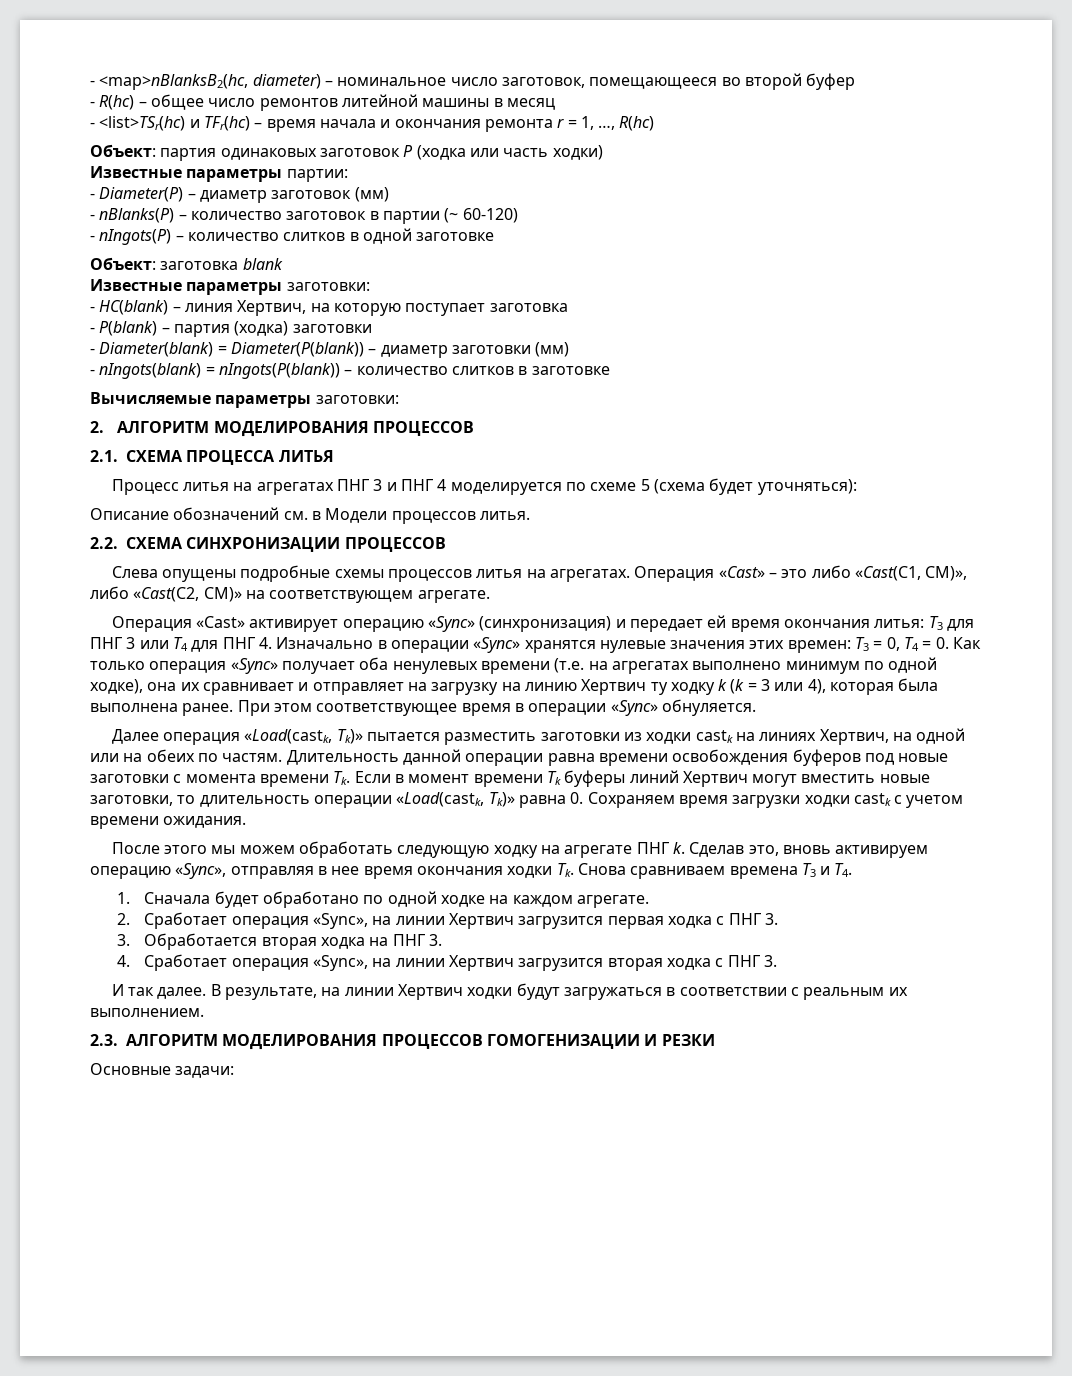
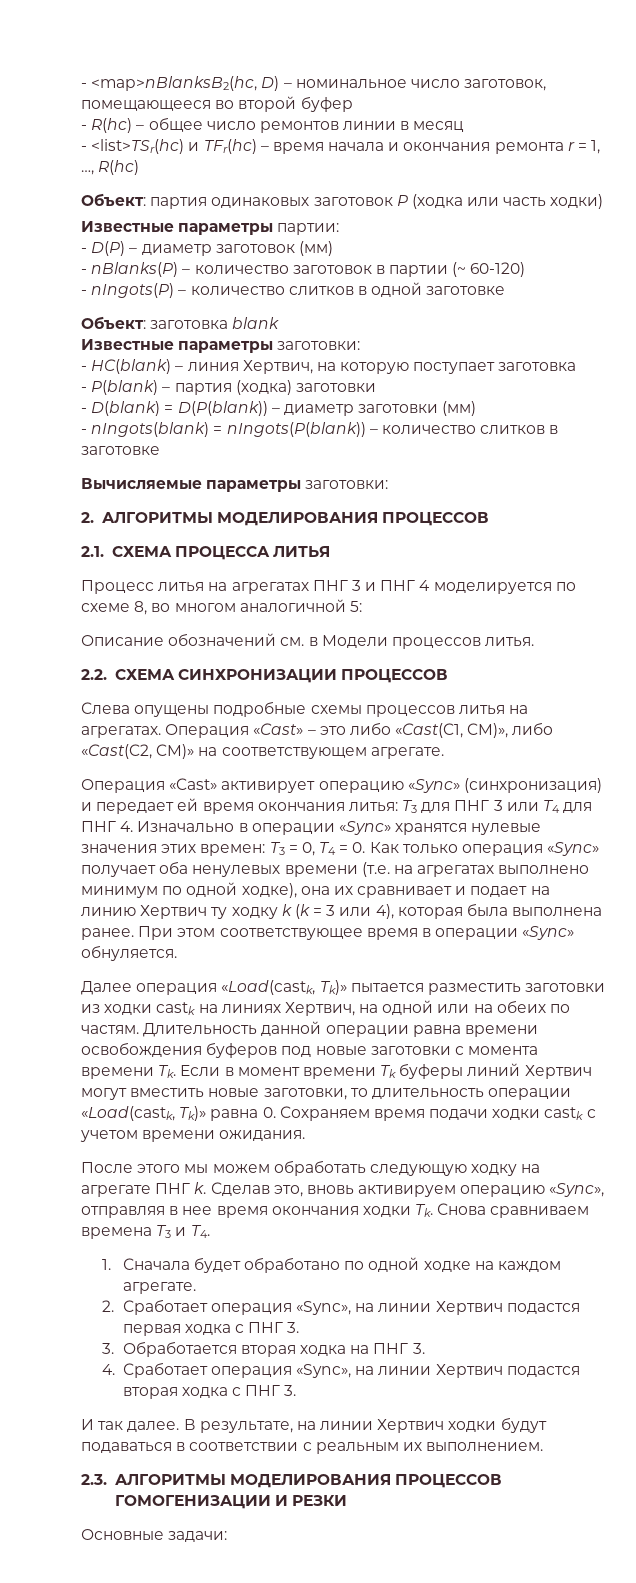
- - <map>nBlanksB2(hc, diameter) – номинальное число заготовок, помещающееся во второй буфер
+ - <map>nBlanksB2(hc, D) – номинальное число заготовок, помещающееся во второй буфер
- - R(hc) – общее число ремонтов литейной машины в месяц
+ - R(hc) – общее число ремонтов линии в месяц
- - Diameter(P) – диаметр заготовок (мм)
+ - D(P) – диаметр заготовок (мм)
- - Diameter(blank) = Diameter(P(blank)) – диаметр заготовки (мм)
+ - D(blank) = D(P(blank)) – диаметр заготовки (мм)
- 2. АЛГОРИТМ МОДЕЛИРОВАНИЯ ПРОЦЕССОВ
+ 2. АЛГОРИТМЫ МОДЕЛИРОВАНИЯ ПРОЦЕССОВ
- Процесс литья на агрегатах ПНГ 3 и ПНГ 4 моделируется по схеме 5 (схема будет уточняться):
+ Процесс литья на агрегатах ПНГ 3 и ПНГ 4 моделируется по схеме 8, во многом аналогичной 5:
- T3 = 0, T4 = 0. Как только операция «Sync» получает оба ненулевых времени (т.е. на агрегатах выполнено минимум по одной ходке), она их сравнивает и отправляет на загрузку на линию Хертвич ту ходку k (k = 3 или 4), которая была выполнена ранее.
+ T3 = 0, T4 = 0. Как только операция «Sync» получает оба ненулевых времени (т.е. на агрегатах выполнено минимум по одной ходке), она их сравнивает и подает на линию Хертвич ту ходку k (k = 3 или 4), которая была выполнена ранее.
- Длительность данной операции равна времени освобождения буферов под новые заготовки с момента времени Tk. Если в момент времени Tk буферы линий Хертвич могут вместить новые заготовки, то длительность операции «Load(castk, Tk)» равна 0. Сохраняем время загрузки ходки castk с учетом времени ожидания.
+ Длительность данной операции равна времени освобождения буферов под новые заготовки с момента времени Tk. Если в момент времени Tk буферы линий Хертвич могут вместить новые заготовки, то длительность операции «Load(castk, Tk)» равна 0. Сохраняем время подачи ходки castk с учетом времени ожидания.
- 2. Сработает операция «Sync», на линии Хертвич загрузится первая ходка с ПНГ 3.
+ 2. Сработает операция «Sync», на линии Хертвич подастся первая ходка с ПНГ 3.
- 4. Сработает операция «Sync», на линии Хертвич загрузится вторая ходка с ПНГ 3.
+ 4. Сработает операция «Sync», на линии Хертвич подастся вторая ходка с ПНГ 3.
- В результате, на линии Хертвич ходки будут загружаться в соответствии с реальным их выполнением.
+ В результате, на линии Хертвич ходки будут подаваться в соответствии с реальным их выполнением.
- 2.3. АЛГОРИТМ МОДЕЛИРОВАНИЯ ПРОЦЕССОВ ГОМОГЕНИЗАЦИИ И РЕЗКИ
+ 2.3. АЛГОРИТМЫ МОДЕЛИРОВАНИЯ ПРОЦЕССОВ ГОМОГЕНИЗАЦИИ И РЕЗКИ

